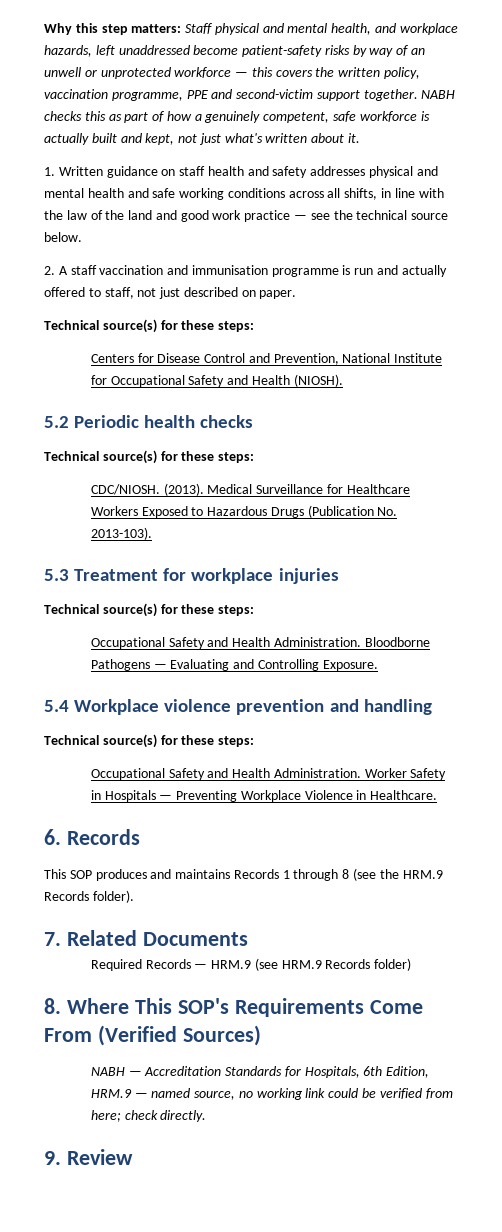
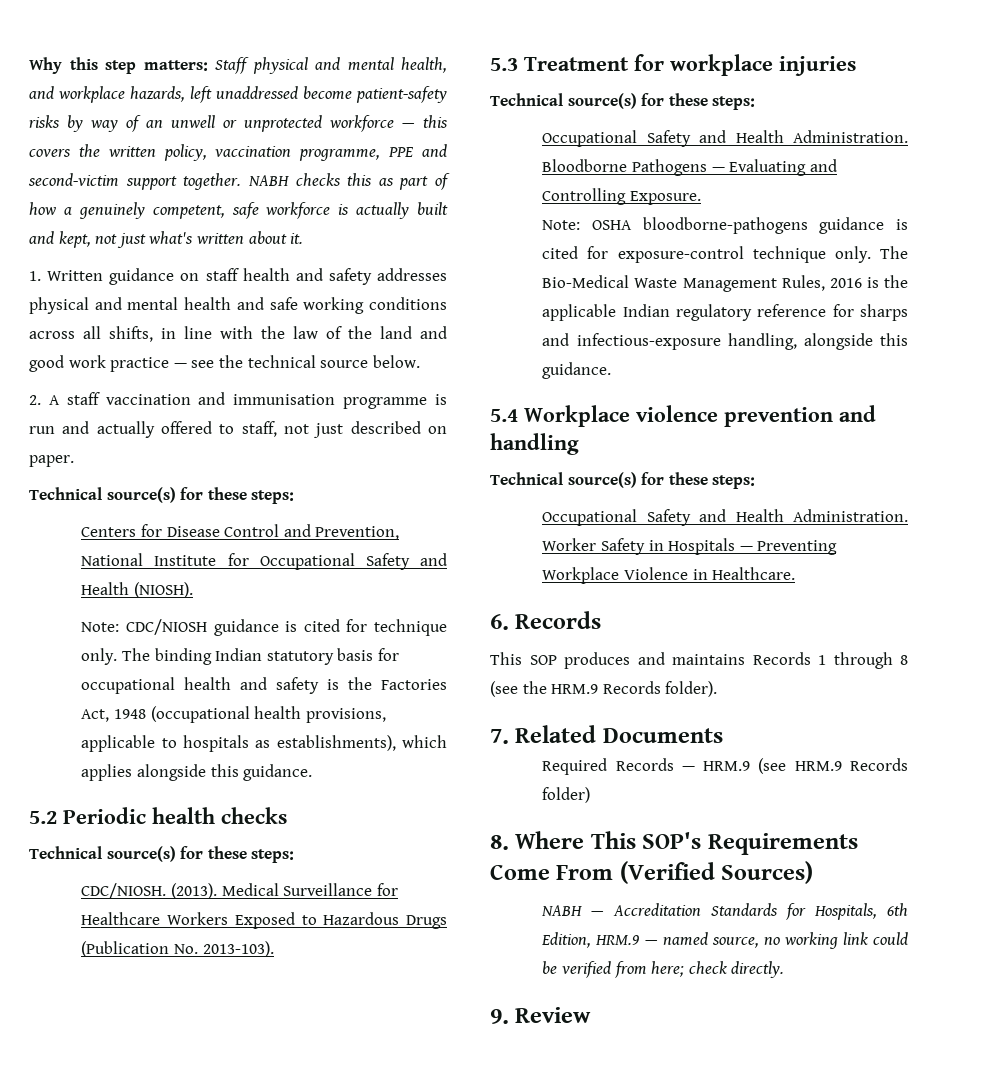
+ Note: CDC/NIOSH guidance is cited for technique only. The binding Indian statutory basis for occupational health and safety is the Factories Act, 1948 (occupational health provisions, applicable to hospitals as establishments), which applies alongside this guidance.
+ Note: OSHA bloodborne-pathogens guidance is cited for exposure-control technique only. The Bio-Medical Waste Management Rules, 2016 is the applicable Indian regulatory reference for sharps and infectious-exposure handling, alongside this guidance.

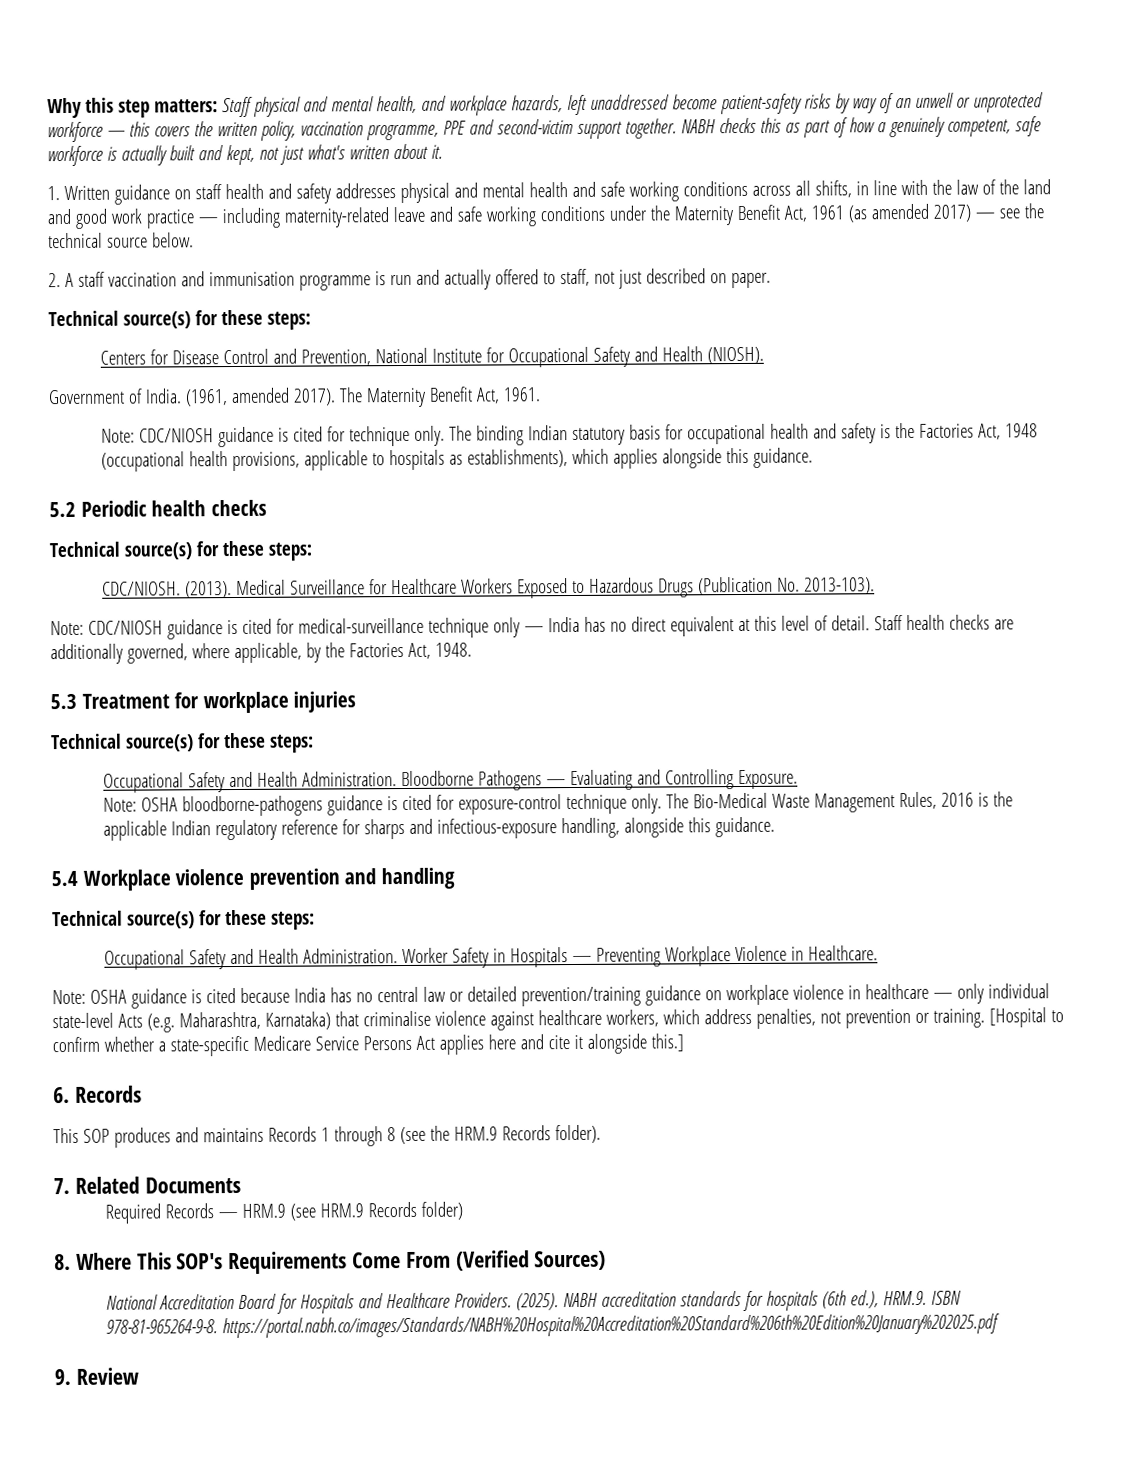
- 1. Written guidance on staff health and safety addresses physical and mental health and safe working conditions across all shifts, in line with the law of the land and good work practice — see the technical source below.
+ 1. Written guidance on staff health and safety addresses physical and mental health and safe working conditions across all shifts, in line with the law of the land and good work practice — including maternity-related leave and safe working conditions under the Maternity Benefit Act, 1961 (as amended 2017) — see the technical source below.
+ Government of India. (1961, amended 2017). The Maternity Benefit Act, 1961.
+ Note: CDC/NIOSH guidance is cited for medical-surveillance technique only — India has no direct equivalent at this level of detail. Staff health checks are additionally governed, where applicable, by the Factories Act, 1948.
+ Note: OSHA guidance is cited because India has no central law or detailed prevention/training guidance on workplace violence in healthcare — only individual state-level Acts (e.g. Maharashtra, Karnataka) that criminalise violence against healthcare workers, which address penalties, not prevention or training. [Hospital to confirm whether a state-specific Medicare Service Persons Act applies here and cite it alongside this.]
- NABH — Accreditation Standards for Hospitals, 6th Edition, HRM.9 — named source, no working link could be verified from here; check directly.
+ National Accreditation Board for Hospitals and Healthcare Providers. (2025). NABH accreditation standards for hospitals (6th ed.), HRM.9. ISBN 978-81-965264-9-8. https://portal.nabh.co/images/Standards/NABH%20Hospital%20Accreditation%20Standard%206th%20Edition%20January%202025.pdf

